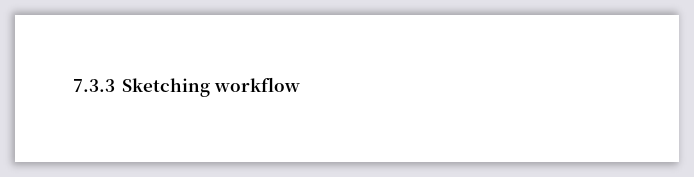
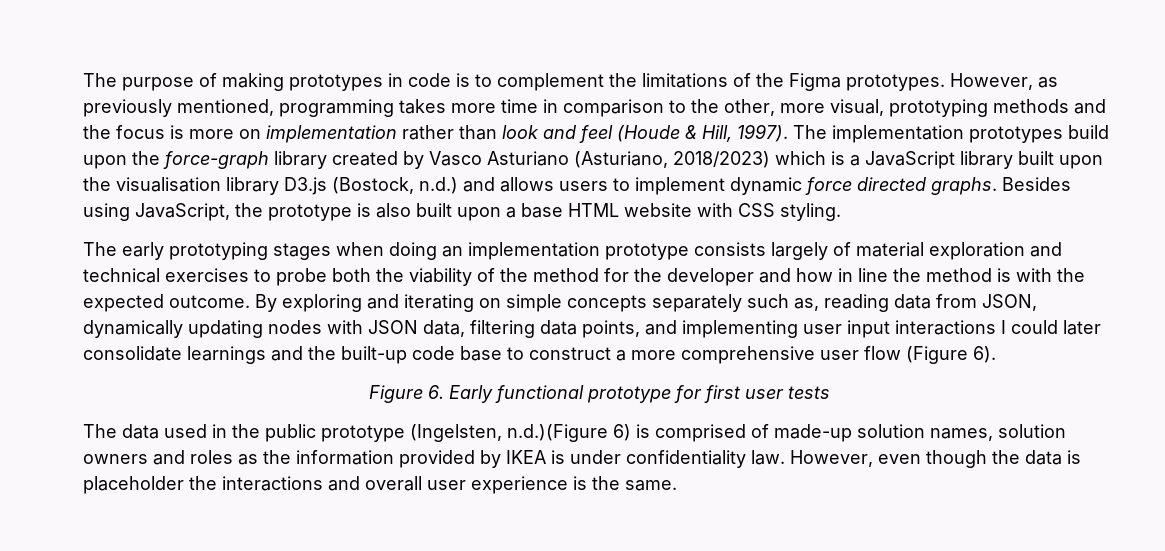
- 7.3.3 Sketching workflow
+ The purpose of making prototypes in code is to complement the limitations of the Figma prototypes. However, as previously mentioned, programming takes more time in comparison to the other, more visual, prototyping methods and the focus is more on implementation rather than look and feel (Houde & Hill, 1997). The implementation prototypes build upon the force-graph library created by Vasco Asturiano (Asturiano, 2018/2023) which is a JavaScript library built upon the visualisation library D3.js (Bostock, n.d.) and allows users to implement dynamic force directed graphs. Besides using JavaScript, the prototype is also built upon a base HTML website with CSS styling.
+ The early prototyping stages when doing an implementation prototype consists largely of material exploration and technical exercises to probe both the viability of the method for the developer and how in line the method is with the expected outcome. By exploring and iterating on simple concepts separately such as, reading data from JSON, dynamically updating nodes with JSON data, filtering data points, and implementing user input interactions I could later consolidate learnings and the built-up code base to construct a more comprehensive user flow (Figure 6).
+ Figure 6. Early functional prototype for first user tests
+ The data used in the public prototype (Ingelsten, n.d.)(Figure 6) is comprised of made-up solution names, solution owners and roles as the information provided by IKEA is under confidentiality law. However, even though the data is placeholder the interactions and overall user experience is the same.

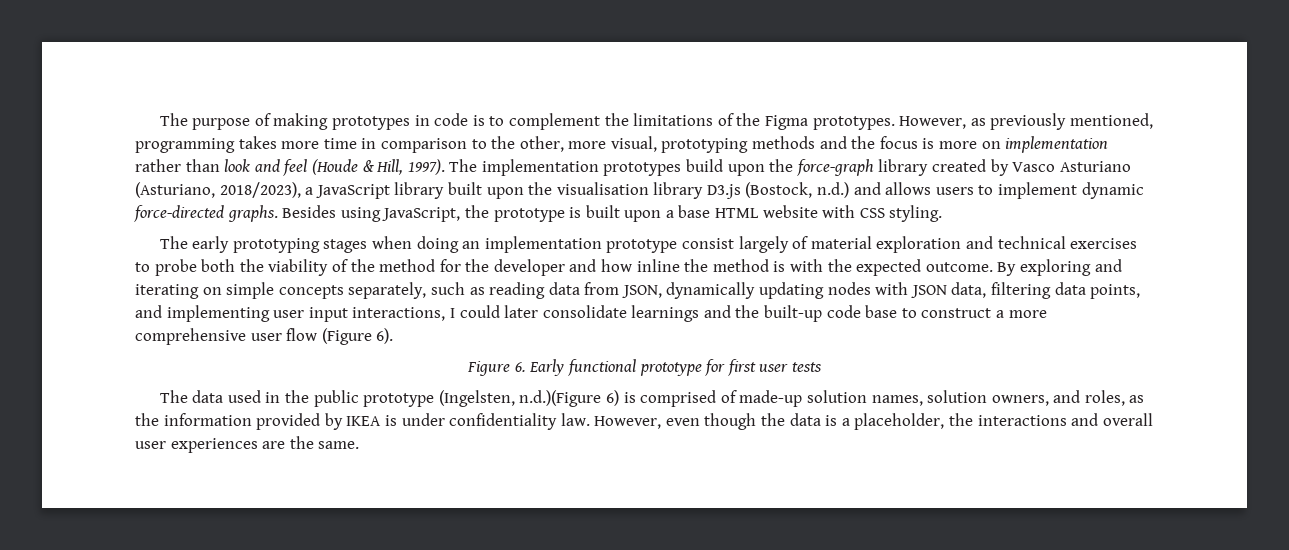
- The implementation prototypes build upon the force-graph library created by Vasco Asturiano (Asturiano, 2018/2023) which is a JavaScript library built upon the visualisation library D3.js (Bostock, n.d.) and allows users to implement dynamic force directed graphs.
+ The implementation prototypes build upon the force-graph library created by Vasco Asturiano (Asturiano, 2018/2023), a JavaScript library built upon the visualisation library D3.js (Bostock, n.d.) and allows users to implement dynamic force-directed graphs.
- Besides using JavaScript, the prototype is also built upon a base HTML website with CSS styling.
+ Besides using JavaScript, the prototype is built upon a base HTML website with CSS styling.
- The early prototyping stages when doing an implementation prototype consists largely of material exploration and technical exercises to probe both the viability of the method for the developer and how in line the method is with the expected outcome.
+ The early prototyping stages when doing an implementation prototype consist largely of material exploration and technical exercises to probe both the viability of the method for the developer and how inline the method is with the expected outcome.
- By exploring and iterating on simple concepts separately such as, reading data from JSON, dynamically updating nodes with JSON data, filtering data points, and implementing user input interactions I could later consolidate learnings and the built-up code base to construct a more comprehensive user flow (Figure 6).
+ By exploring and iterating on simple concepts separately, such as reading data from JSON, dynamically updating nodes with JSON data, filtering data points, and implementing user input interactions, I could later consolidate learnings and the built-up code base to construct a more comprehensive user flow (Figure 6).
- The data used in the public prototype (Ingelsten, n.d.)(Figure 6) is comprised of made-up solution names, solution owners and roles as the information provided by IKEA is under confidentiality law.
+ The data used in the public prototype (Ingelsten, n.d.)(Figure 6) is comprised of made-up solution names, solution owners, and roles, as the information provided by IKEA is under confidentiality law.
- However, even though the data is placeholder the interactions and overall user experience is the same.
+ However, even though the data is a placeholder, the interactions and overall user experiences are the same.

